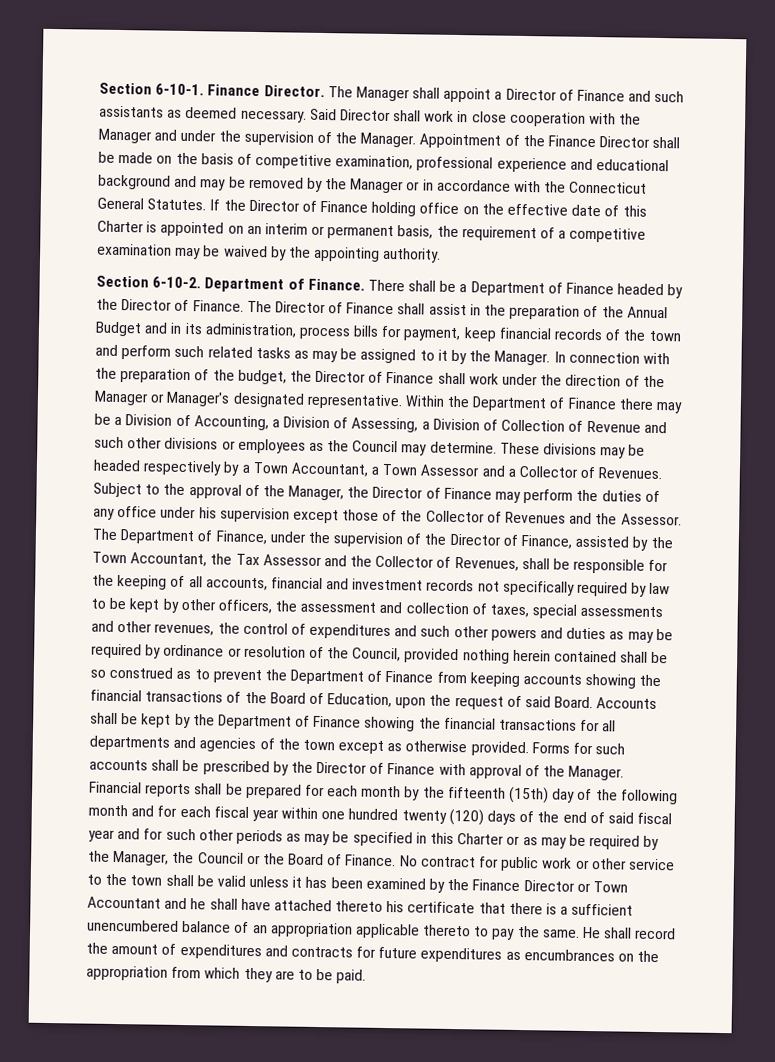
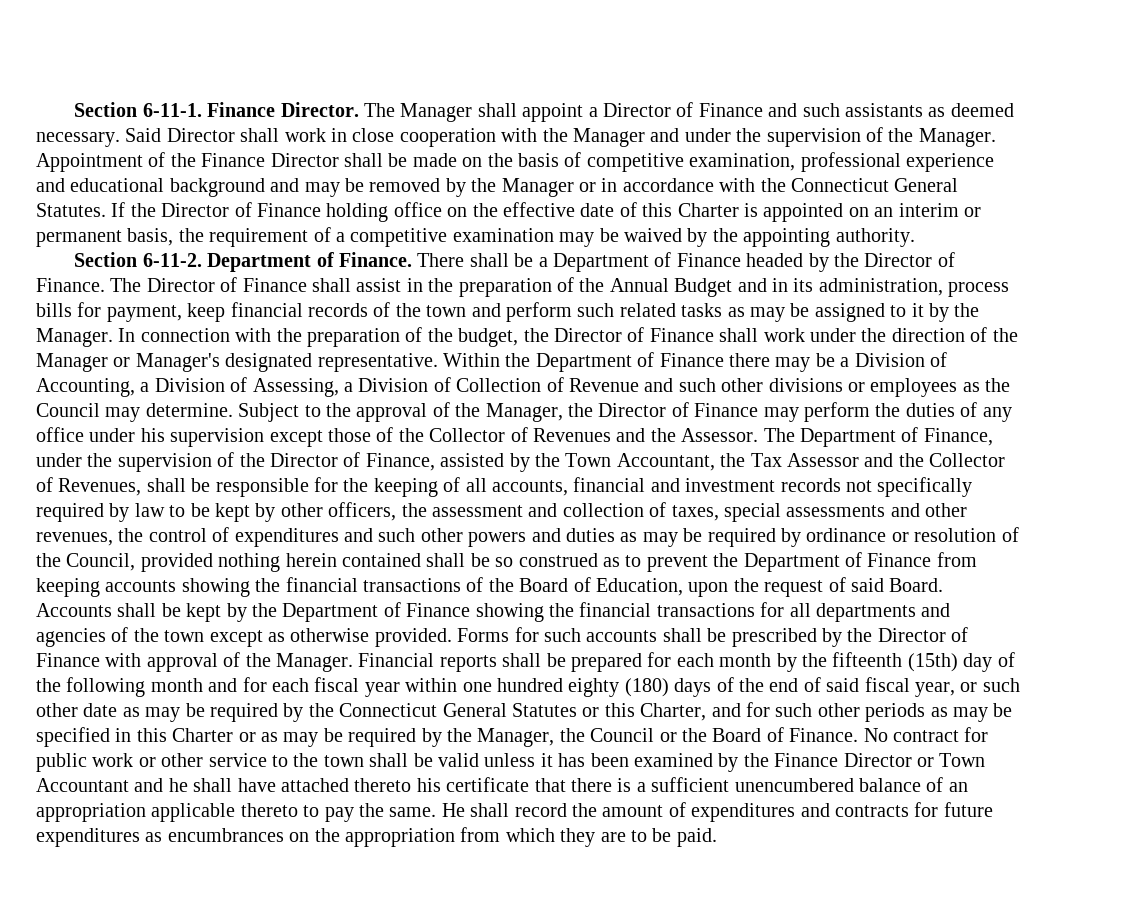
- Section 6-10-1.
+ Section 6-11-1.
- Section 6-10-2.
+ Section 6-11-2.
- These divisions may be headed respectively by a Town Accountant, a Town Assessor and a Collector of Revenues.
- Financial reports shall be prepared for each month by the fifteenth (15th) day of the following month and for each fiscal year within one hundred twenty (120) days of the end of said fiscal year and for such other periods as may be specified in this Charter or as may be required by the Manager, the Council or the Board of Finance.
+ Financial reports shall be prepared for each month by the fifteenth (15th) day of the following month and for each fiscal year within one hundred eighty (180) days of the end of said fiscal year, or such other date as may be required by the Connecticut General Statutes or this Charter, and for such other periods as may be specified in this Charter or as may be required by the Manager, the Council or the Board of Finance.

